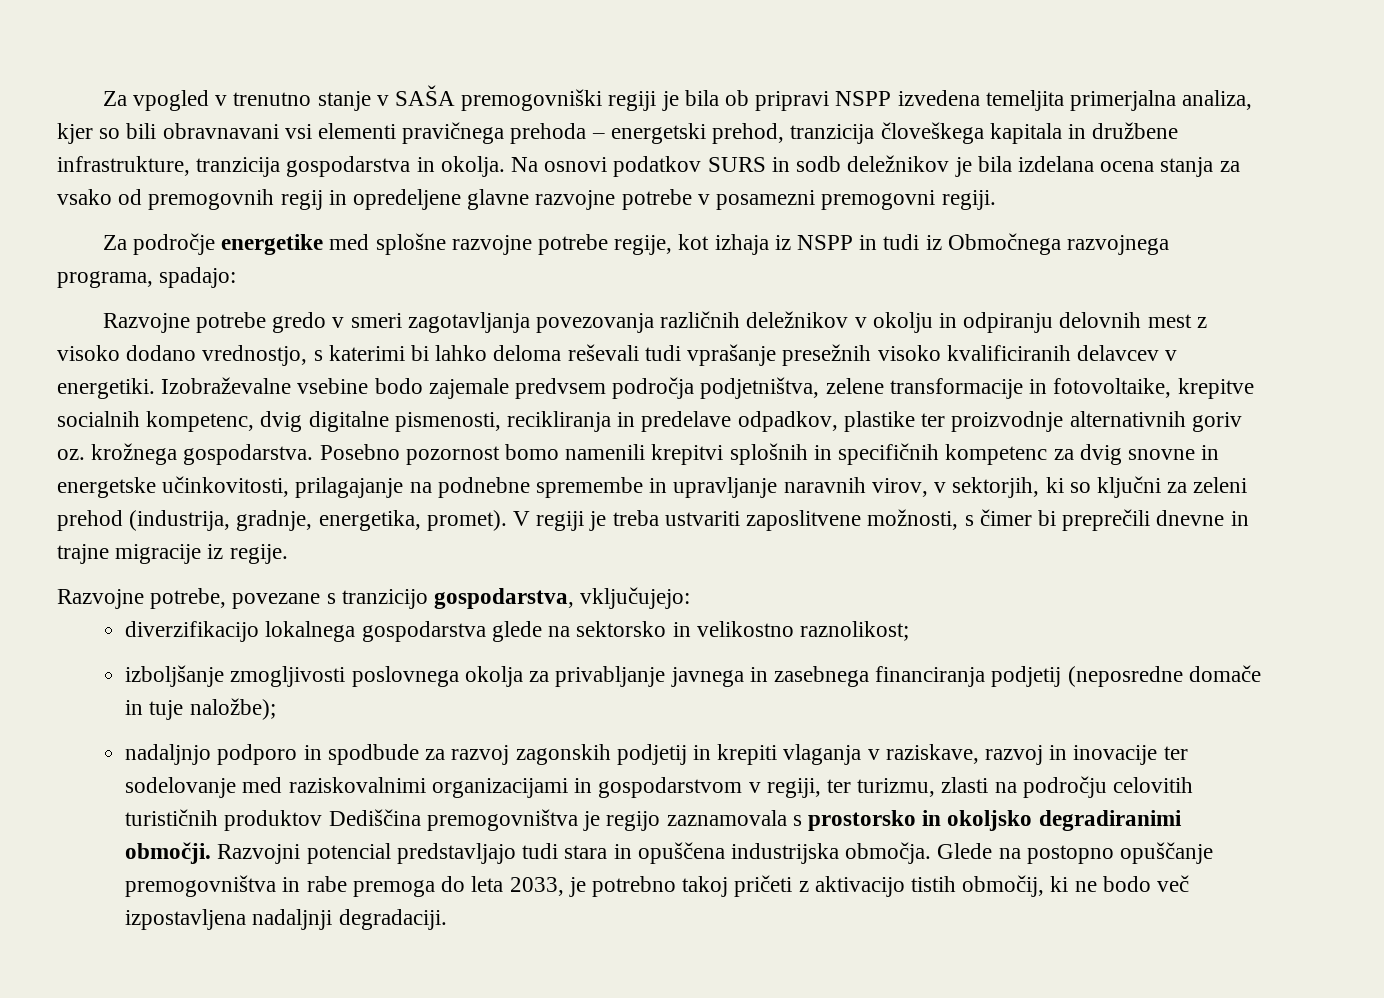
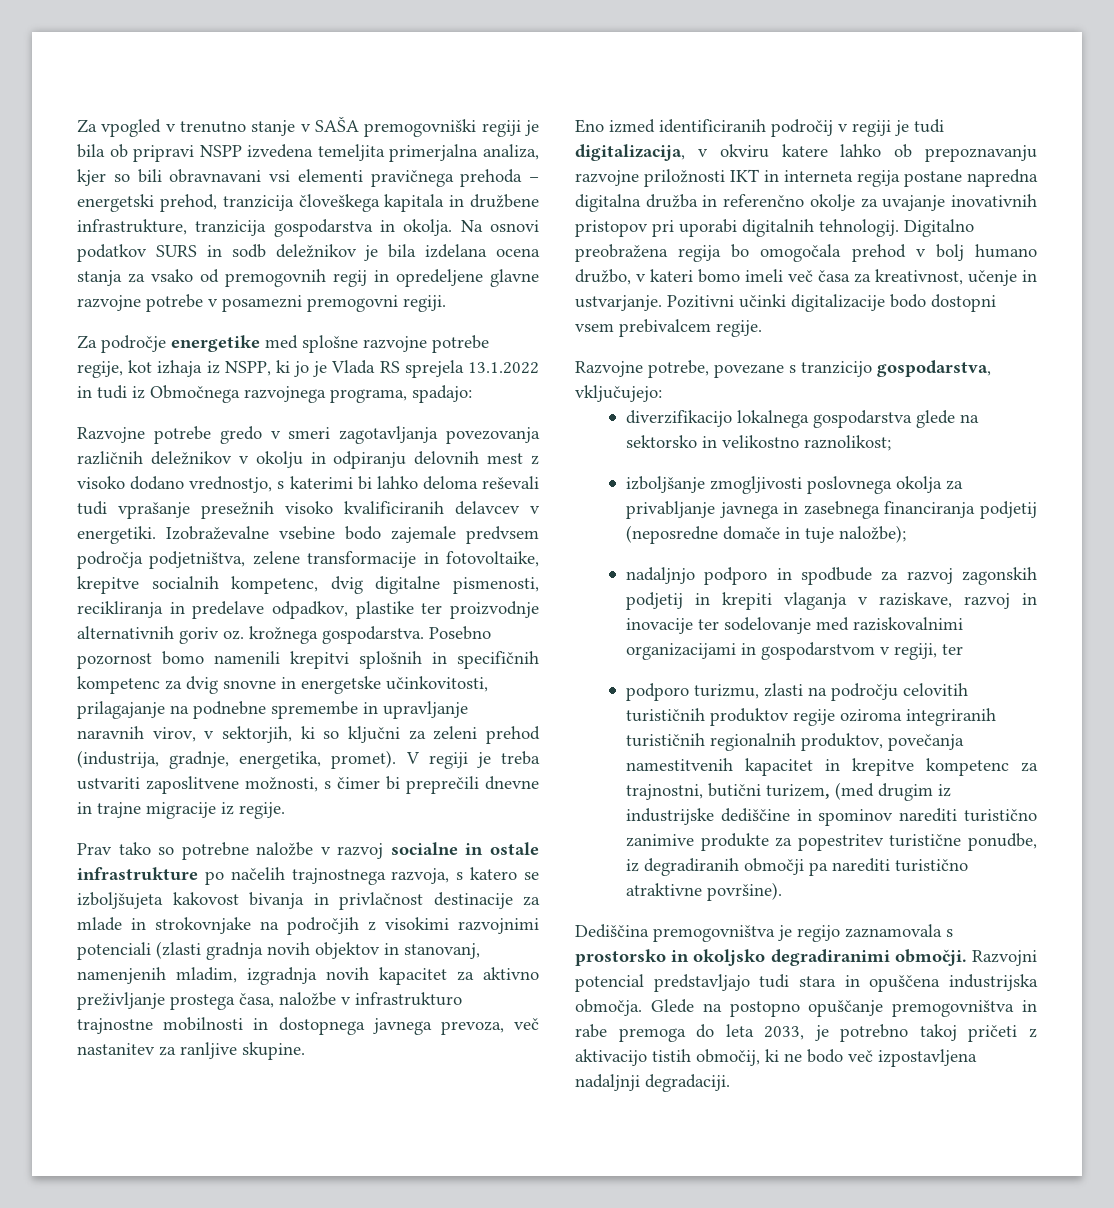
- Za področje energetike med splošne razvojne potrebe regije, kot izhaja iz NSPP in tudi iz Območnega razvojnega programa, spadajo:
+ Za področje energetike med splošne razvojne potrebe regije, kot izhaja iz NSPP, ki jo je Vlada RS sprejela 13.1.2022 in tudi iz Območnega razvojnega programa, spadajo:
+ Prav tako so potrebne naložbe v razvoj socialne in ostale infrastrukture po načelih trajnostnega razvoja, s katero se izboljšujeta kakovost bivanja in privlačnost destinacije za mlade in strokovnjake na področjih z visokimi razvojnimi potenciali (zlasti gradnja novih objektov in stanovanj, namenjenih mladim, izgradnja novih kapacitet za aktivno preživljanje prostega časa, naložbe v infrastrukturo trajnostne mobilnosti in dostopnega javnega prevoza, več nastanitev za ranljive skupine.
+ Eno izmed identificiranih področij v regiji je tudi digitalizacija, v okviru katere lahko ob prepoznavanju razvojne priložnosti IKT in interneta regija postane napredna digitalna družba in referenčno okolje za uvajanje inovativnih pristopov pri uporabi digitalnih tehnologij. Digitalno preobražena regija bo omogočala prehod v bolj humano družbo, v kateri bomo imeli več časa za kreativnost, učenje in ustvarjanje. Pozitivni učinki digitalizacije bodo dostopni vsem prebivalcem regije.
- nadaljnjo podporo in spodbude za razvoj zagonskih podjetij in krepiti vlaganja v raziskave, razvoj in inovacije ter sodelovanje med raziskovalnimi organizacijami in gospodarstvom v regiji, ter turizmu, zlasti na področju celovitih turističnih produktov Dediščina premogovništva je regijo zaznamovala s prostorsko in okoljsko degradiranimi območji.
+ nadaljnjo podporo in spodbude za razvoj zagonskih podjetij in krepiti vlaganja v raziskave, razvoj in inovacije ter sodelovanje med raziskovalnimi organizacijami in gospodarstvom v regiji, ter
+ podporo turizmu, zlasti na področju celovitih turističnih produktov regije oziroma integriranih turističnih regionalnih produktov, povečanja namestitvenih kapacitet in krepitve kompetenc za trajnostni, butični turizem, (med drugim iz industrijske dediščine in spominov narediti turistično zanimive produkte za popestritev turistične ponudbe, iz degradiranih območji pa narediti turistično atraktivne površine).
+ Dediščina premogovništva je regijo zaznamovala s prostorsko in okoljsko degradiranimi območji.

